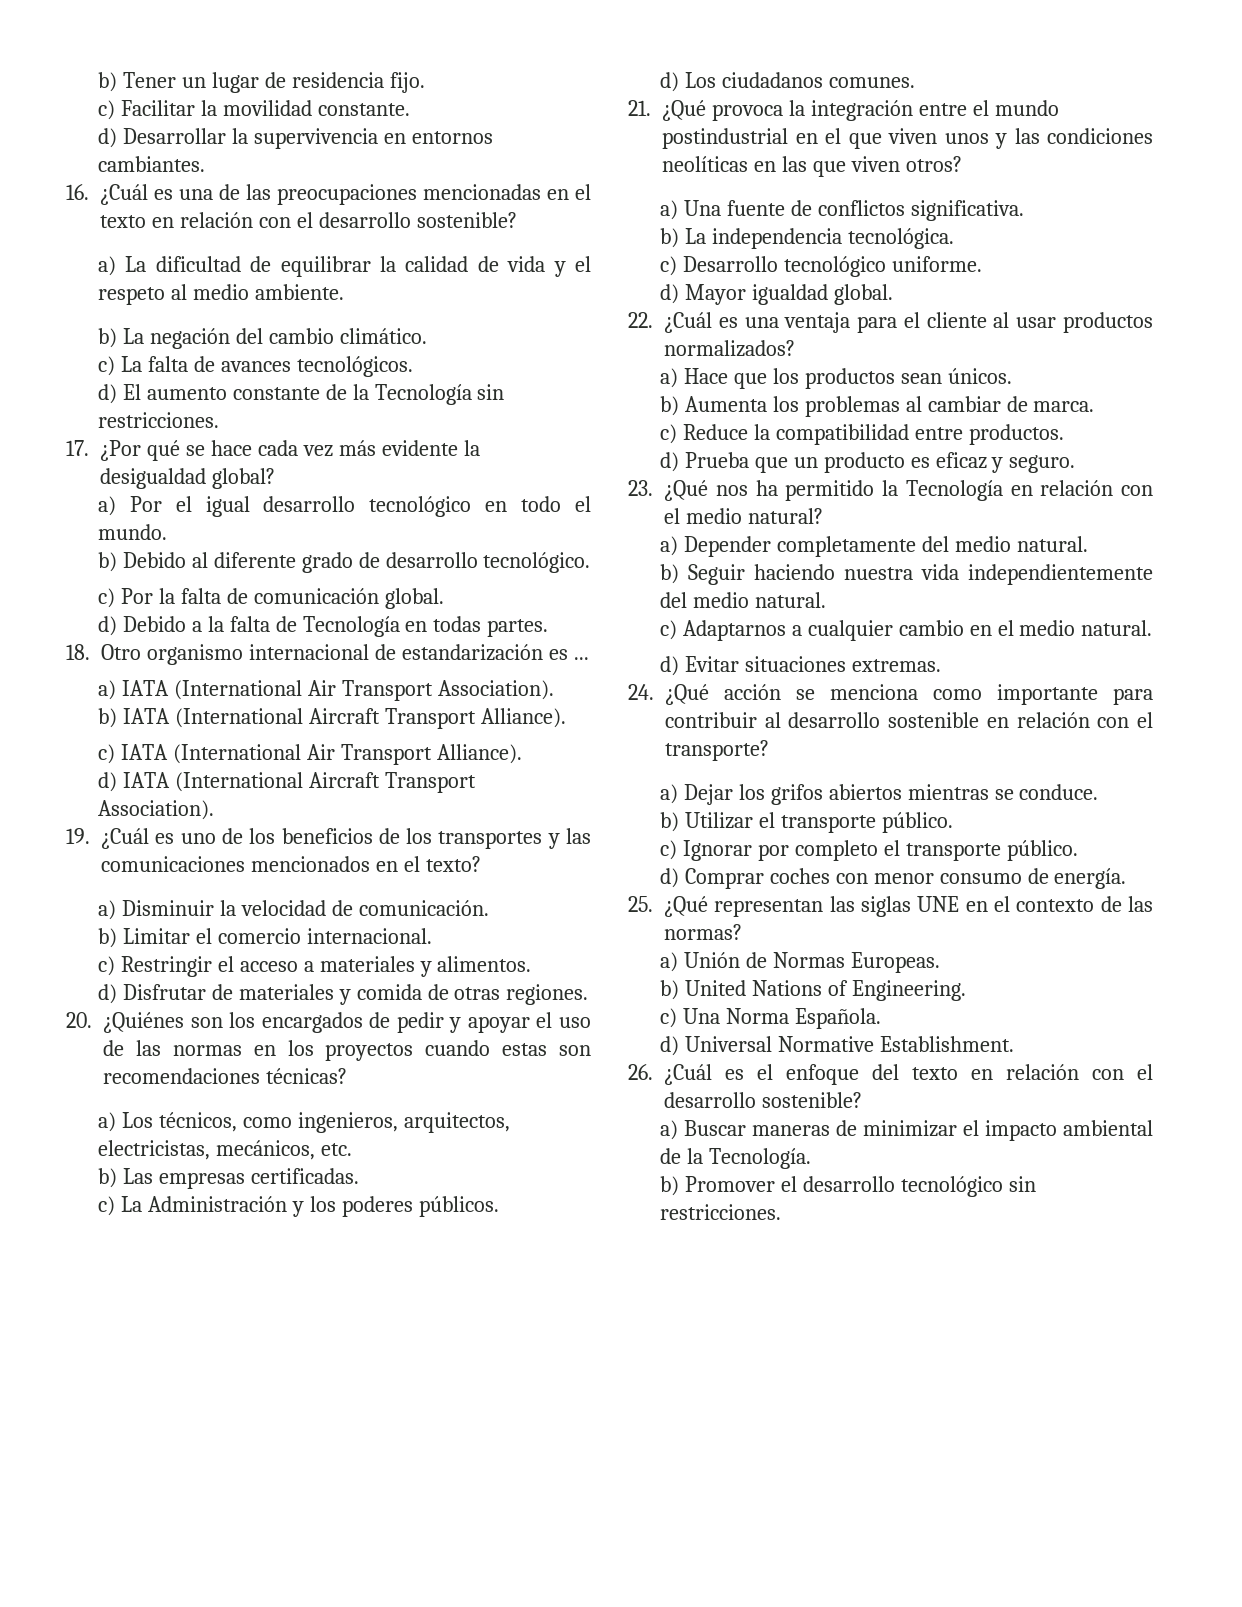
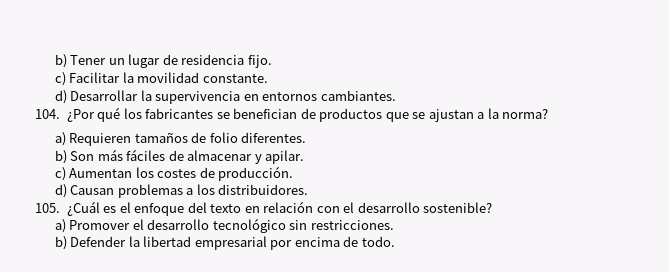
- 16. ¿Cuál es una de las preocupaciones mencionadas en el texto en relación con el desarrollo sostenible?
- a) La dificultad de equilibrar la calidad de vida y el respeto al medio ambiente.
- b) La negación del cambio climático.
- c) La falta de avances tecnológicos.
- d) El aumento constante de la Tecnología sin restricciones.
- 17. ¿Por qué se hace cada vez más evidente la desigualdad global?
- a) Por el igual desarrollo tecnológico en todo el mundo.
- b) Debido al diferente grado de desarrollo tecnológico.
- c) Por la falta de comunicación global.
- d) Debido a la falta de Tecnología en todas partes.
- 18. Otro organismo internacional de estandarización es ...
- a) IATA (International Air Transport Association).
- b) IATA (International Aircraft Transport Alliance).
- c) IATA (International Air Transport Alliance).
- d) IATA (International Aircraft Transport Association).
- 19. ¿Cuál es uno de los beneficios de los transportes y las comunicaciones mencionados en el texto?
- a) Disminuir la velocidad de comunicación.
- b) Limitar el comercio internacional.
- c) Restringir el acceso a materiales y alimentos.
- d) Disfrutar de materiales y comida de otras regiones.
- 20. ¿Quiénes son los encargados de pedir y apoyar el uso de las normas en los proyectos cuando estas son recomendaciones técnicas?
- a) Los técnicos, como ingenieros, arquitectos, electricistas, mecánicos, etc.
- b) Las empresas certificadas.
- c) La Administración y los poderes públicos.
- d) Los ciudadanos comunes.
- 21. ¿Qué provoca la integración entre el mundo postindustrial en el que viven unos y las condiciones neolíticas en las que viven otros?
- a) Una fuente de conflictos significativa.
- b) La independencia tecnológica.
- c) Desarrollo tecnológico uniforme.
- d) Mayor igualdad global.
- 22. ¿Cuál es una ventaja para el cliente al usar productos normalizados?
- a) Hace que los productos sean únicos.
- b) Aumenta los problemas al cambiar de marca.
- c) Reduce la compatibilidad entre productos.
- d) Prueba que un producto es eficaz y seguro.
- 23. ¿Qué nos ha permitido la Tecnología en relación con el medio natural?
- a) Depender completamente del medio natural.
- b) Seguir haciendo nuestra vida independientemente del medio natural.
- c) Adaptarnos a cualquier cambio en el medio natural.
- d) Evitar situaciones extremas.
- 24. ¿Qué acción se menciona como importante para contribuir al desarrollo sostenible en relación con el transporte?
- a) Dejar los grifos abiertos mientras se conduce.
- b) Utilizar el transporte público.
- c) Ignorar por completo el transporte público.
- d) Comprar coches con menor consumo de energía.
- 25. ¿Qué representan las siglas UNE en el contexto de las normas?
- a) Unión de Normas Europeas.
- b) United Nations of Engineering.
- c) Una Norma Española.
- d) Universal Normative Establishment.
- 26. ¿Cuál es el enfoque del texto en relación con el desarrollo sostenible?
+ 104. ¿Por qué los fabricantes se benefician de productos que se ajustan a la norma?
+ a) Requieren tamaños de folio diferentes.
+ b) Son más fáciles de almacenar y apilar.
+ c) Aumentan los costes de producción.
+ d) Causan problemas a los distribuidores.
+ 105. ¿Cuál es el enfoque del texto en relación con el desarrollo sostenible?
- a) Buscar maneras de minimizar el impacto ambiental de la Tecnología.
- b) Promover el desarrollo tecnológico sin restricciones.
+ a) Promover el desarrollo tecnológico sin restricciones.
+ b) Defender la libertad empresarial por encima de todo.

